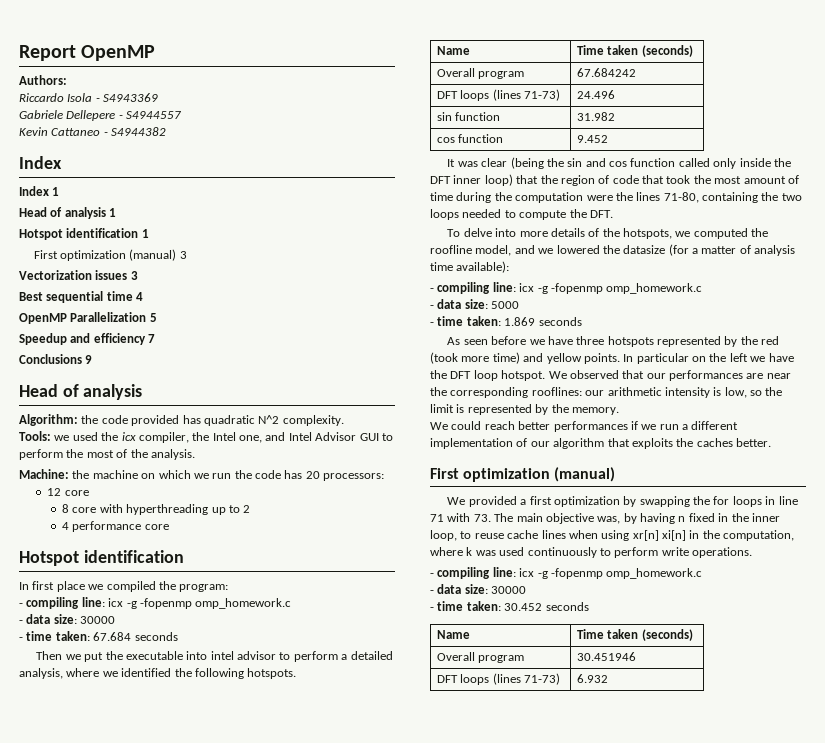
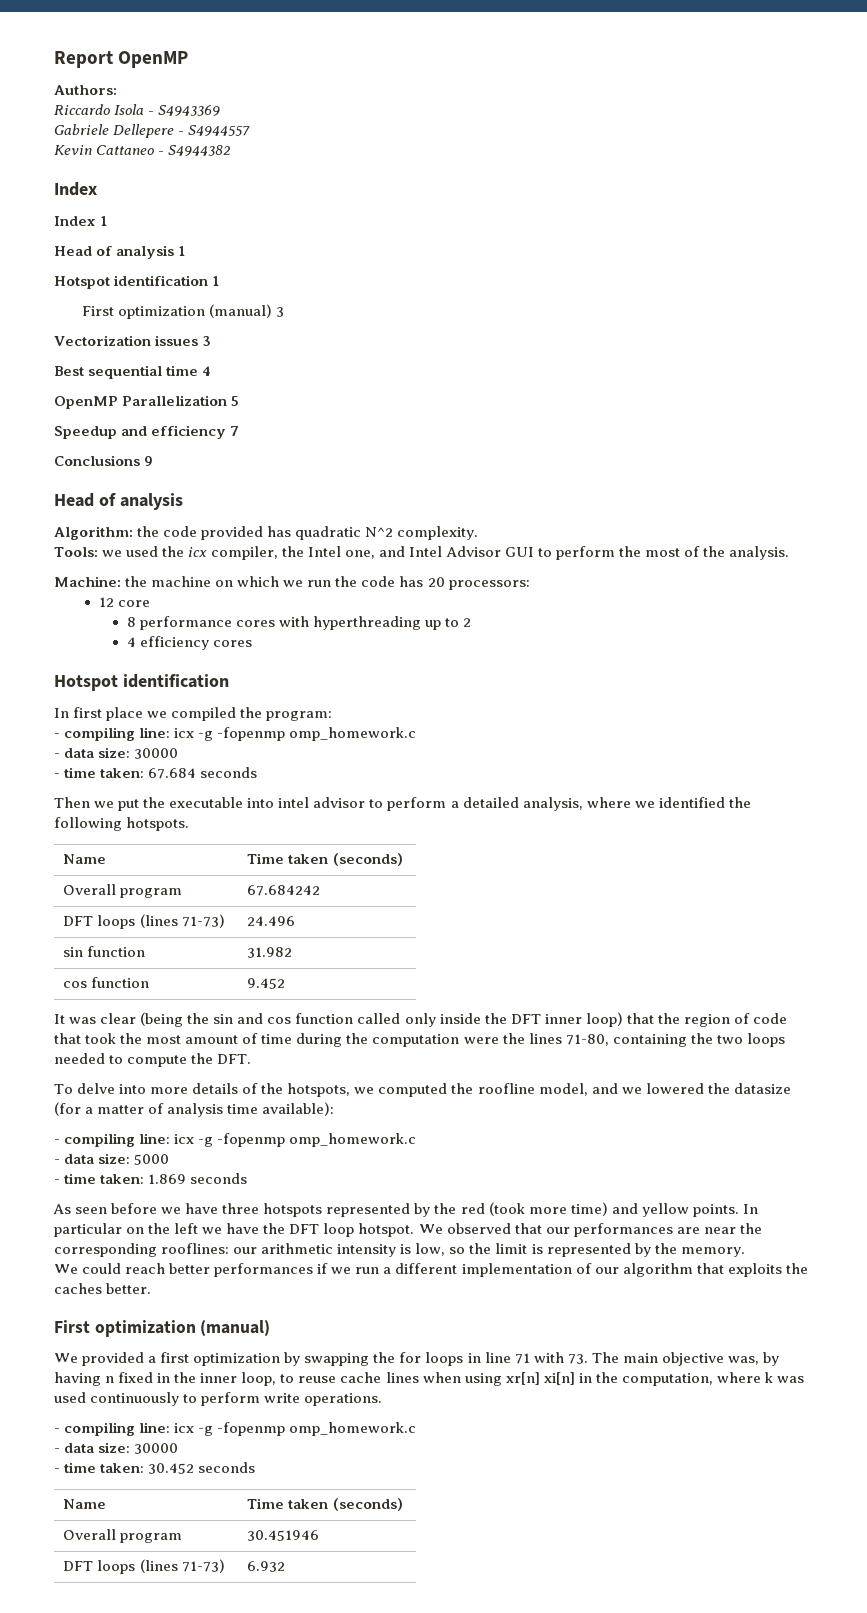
- 8 core with hyperthreading up to 2
+ 8 performance cores with hyperthreading up to 2
- 4 performance core
+ 4 efficiency cores

